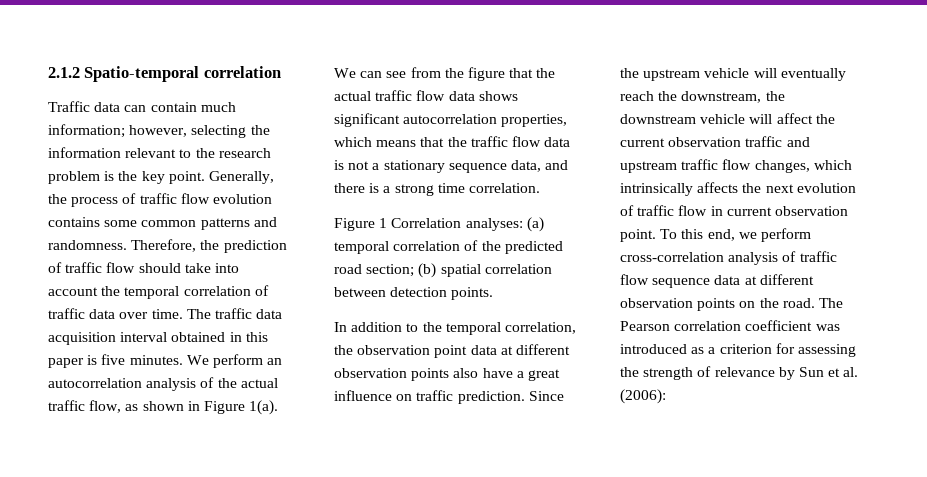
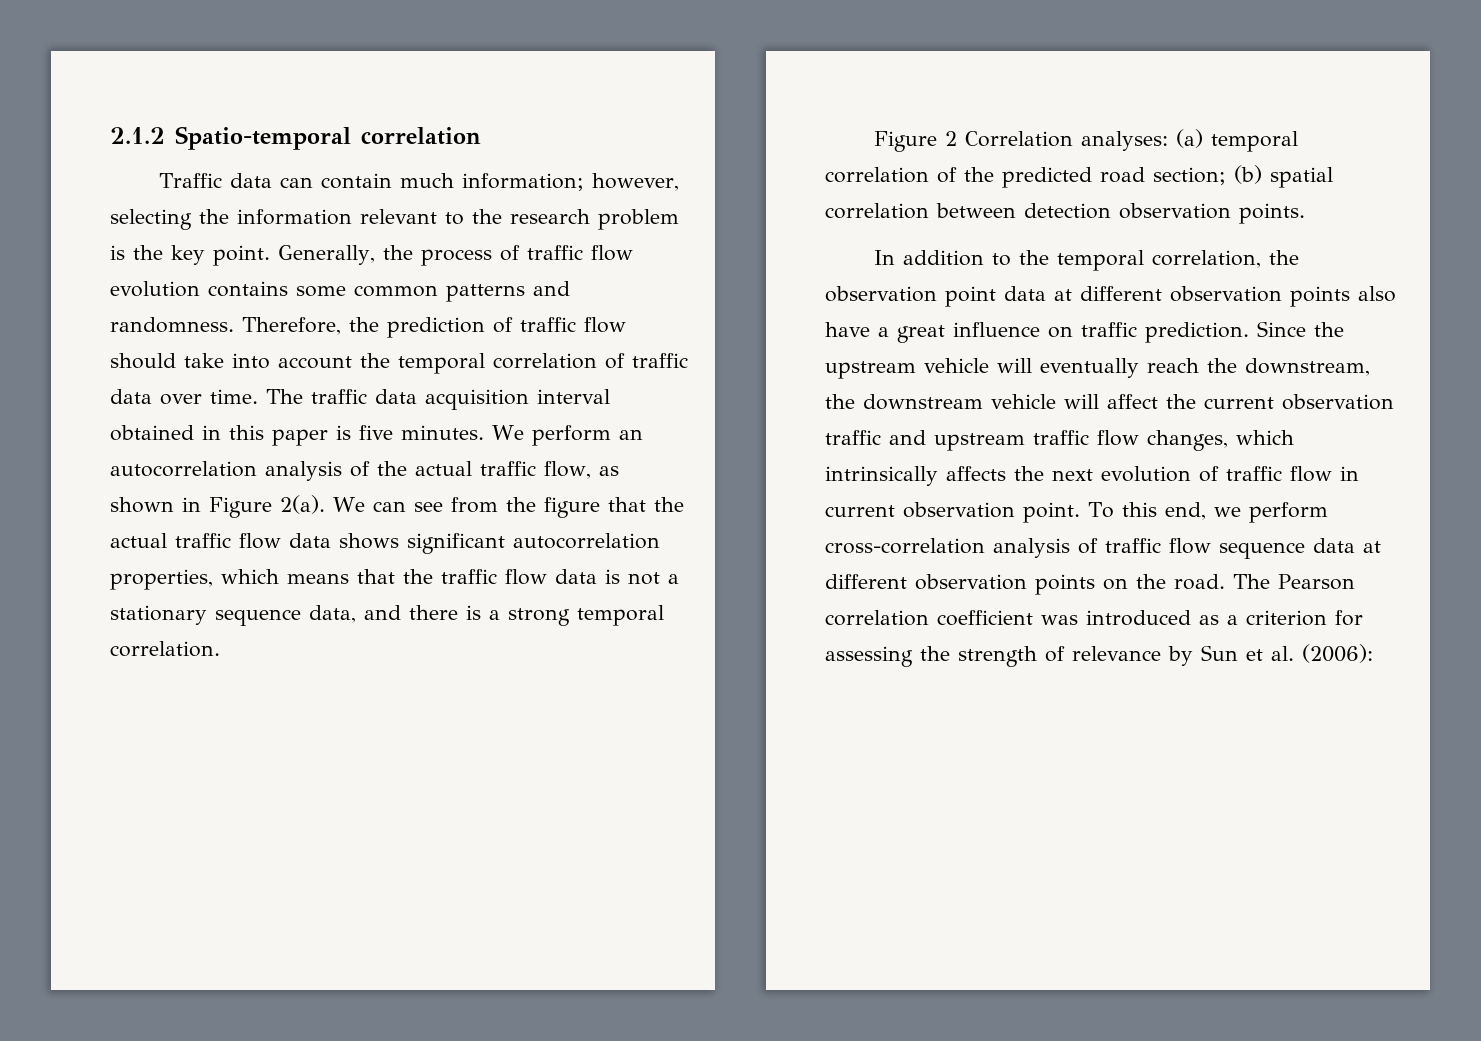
- We perform an autocorrelation analysis of the actual traffic flow, as shown in Figure 1(a).
+ We perform an autocorrelation analysis of the actual traffic flow, as shown in Figure 2(a).
- We can see from the figure that the actual traffic flow data shows significant autocorrelation properties, which means that the traffic flow data is not a stationary sequence data, and there is a strong time correlation.
+ We can see from the figure that the actual traffic flow data shows significant autocorrelation properties, which means that the traffic flow data is not a stationary sequence data, and there is a strong temporal correlation.
- Figure 1 Correlation analyses: (a) temporal correlation of the predicted road section; (b) spatial correlation between detection points.
+ Figure 2 Correlation analyses: (a) temporal correlation of the predicted road section; (b) spatial correlation between detection observation points.

